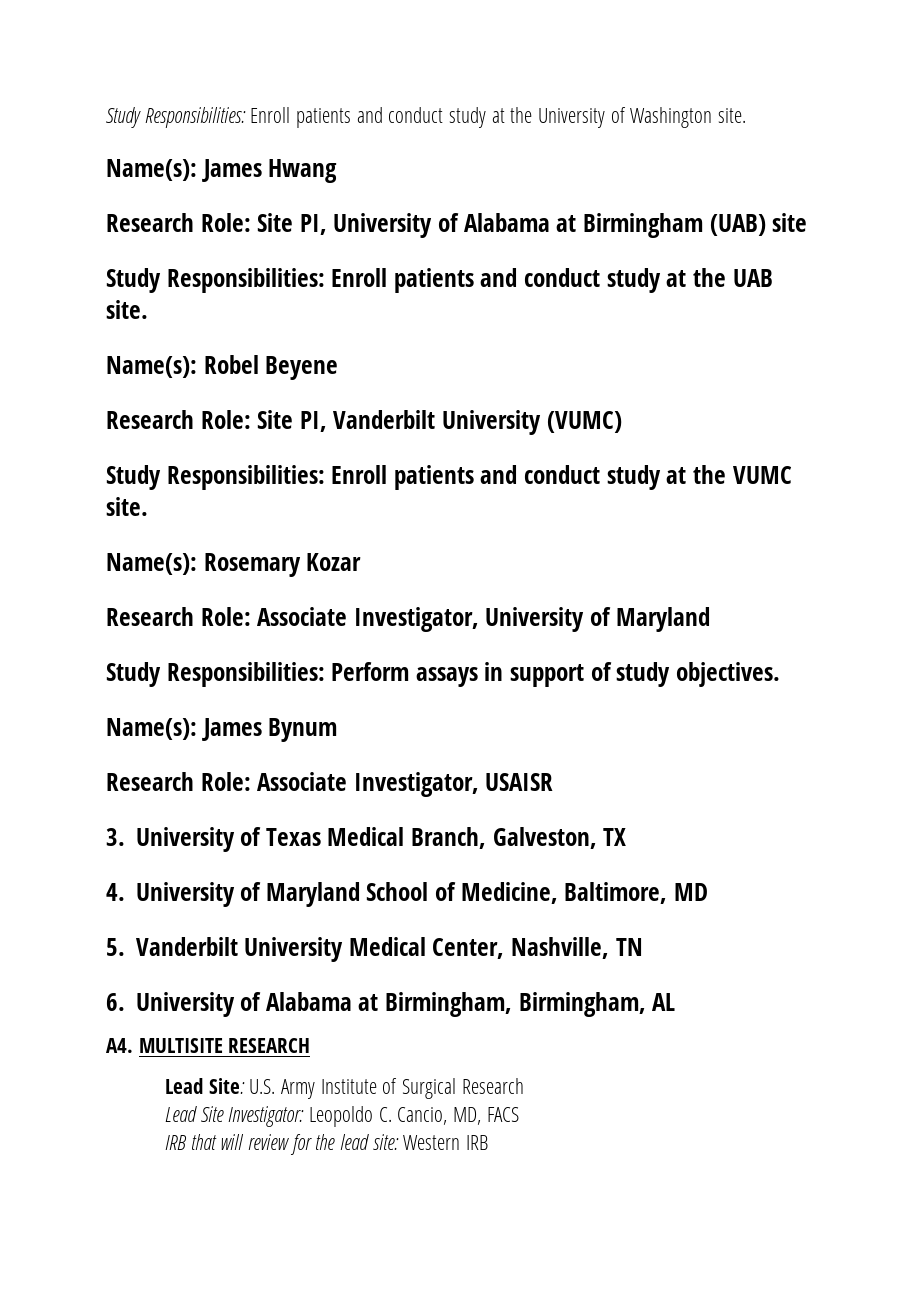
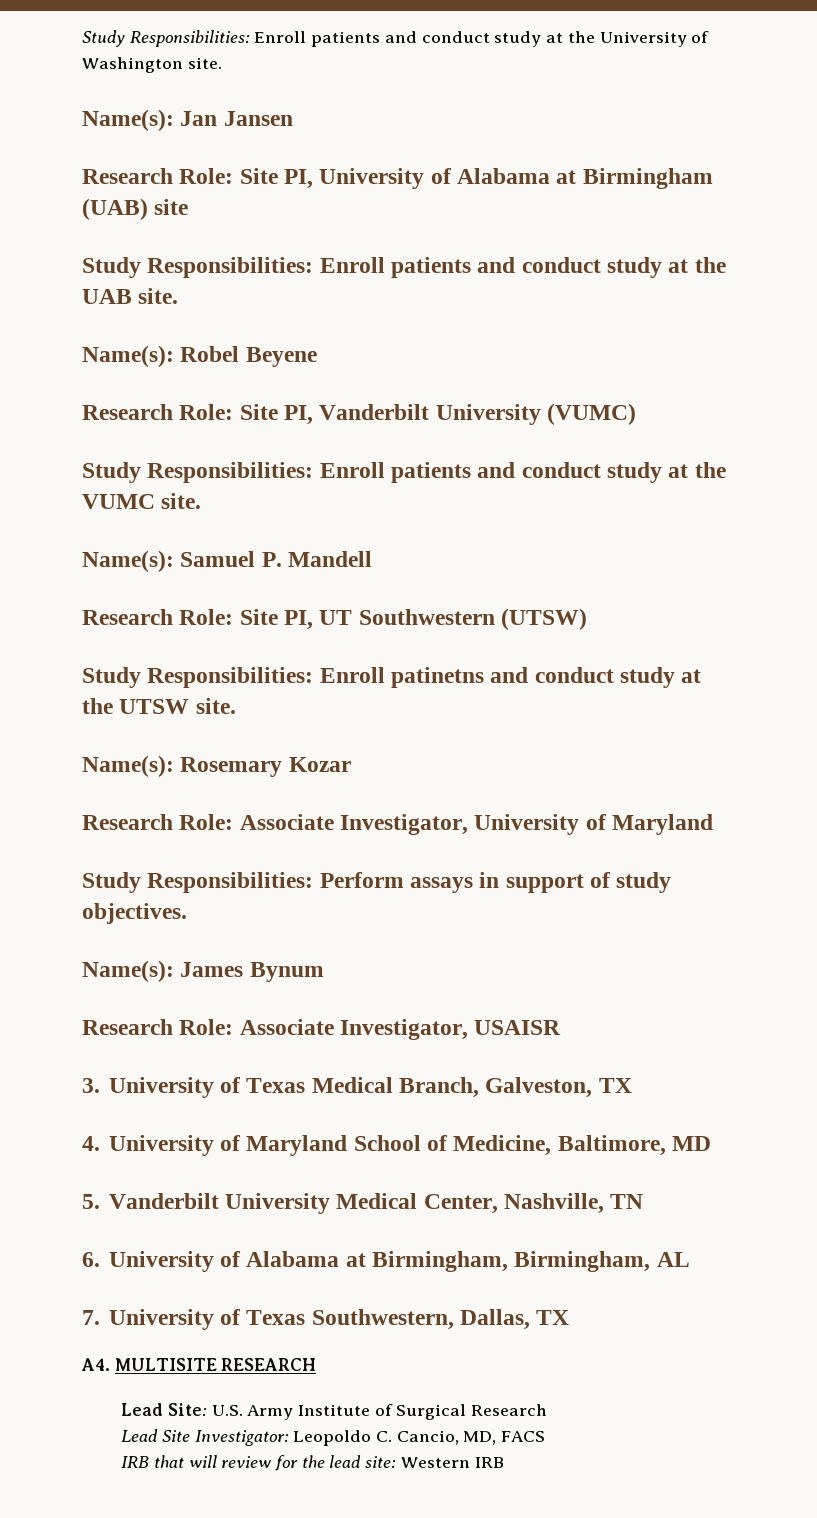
- Name(s): James Hwang
+ Name(s): Jan Jansen
+ Name(s): Samuel P. Mandell
+ Research Role: Site PI, UT Southwestern (UTSW)
+ Study Responsibilities: Enroll patinetns and conduct study at the UTSW site.
+ 7. University of Texas Southwestern, Dallas, TX

